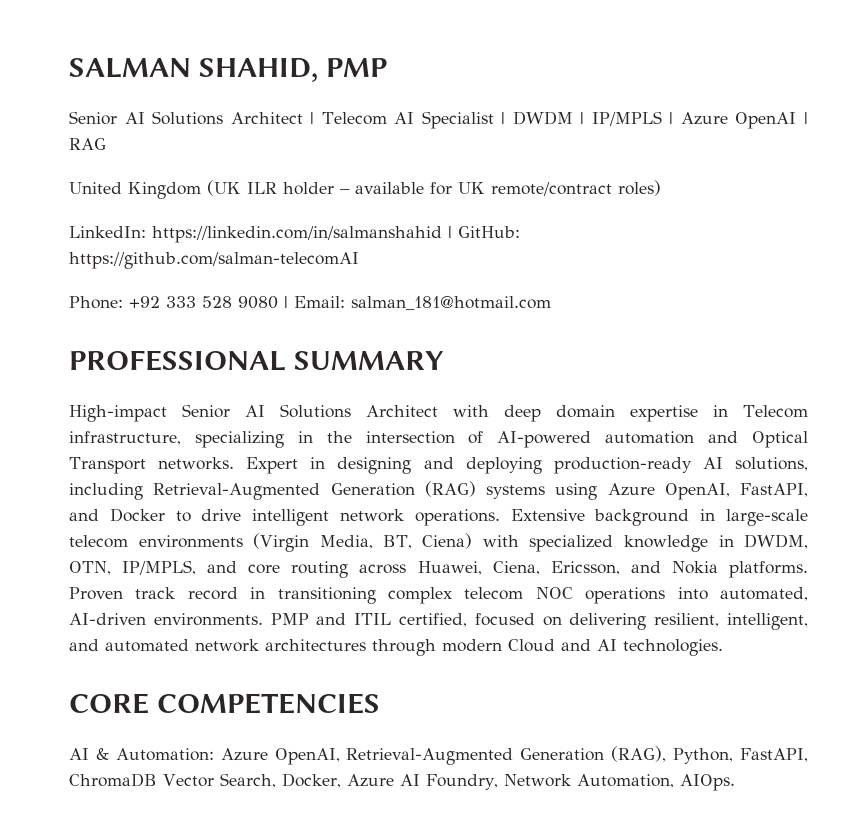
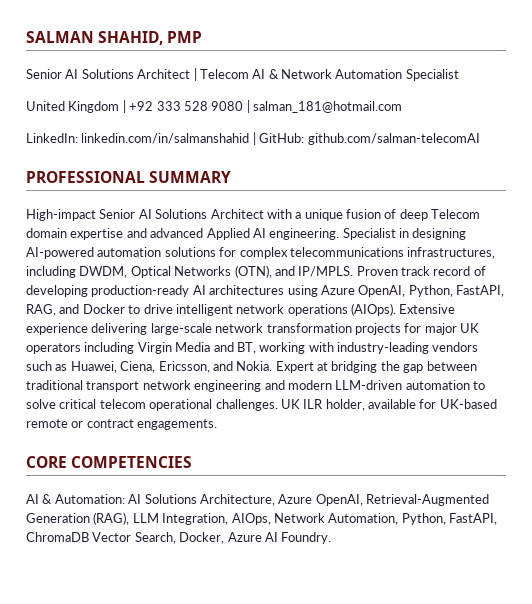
- Senior AI Solutions Architect | Telecom AI Specialist | DWDM | IP/MPLS | Azure OpenAI | RAG
- United Kingdom (UK ILR holder – available for UK remote/contract roles)
- LinkedIn: https://linkedin.com/in/salmanshahid | GitHub: https://github.com/salman-telecomAI
- Phone: +92 333 528 9080 | Email: salman_181@hotmail.com
+ Senior AI Solutions Architect | Telecom AI & Network Automation Specialist
+ United Kingdom | +92 333 528 9080 | salman_181@hotmail.com
+ LinkedIn: linkedin.com/in/salmanshahid | GitHub: github.com/salman-telecomAI
- High-impact Senior AI Solutions Architect with deep domain expertise in Telecom infrastructure, specializing in the intersection of AI-powered automation and Optical Transport networks. Expert in designing and deploying production-ready AI solutions, including Retrieval-Augmented Generation (RAG) systems using Azure OpenAI, FastAPI, and Docker to drive intelligent network operations. Extensive background in large-scale telecom environments (Virgin Media, BT, Ciena) with specialized knowledge in DWDM, OTN, IP/MPLS, and core routing across Huawei, Ciena, Ericsson, and Nokia platforms. Proven track record in transitioning complex telecom NOC operations into automated, AI-driven environments. PMP and ITIL certified, focused on delivering resilient, intelligent, and automated network architectures through modern Cloud and AI technologies.
+ High-impact Senior AI Solutions Architect with a unique fusion of deep Telecom domain expertise and advanced Applied AI engineering. Specialist in designing AI-powered automation solutions for complex telecommunications infrastructures, including DWDM, Optical Networks (OTN), and IP/MPLS. Proven track record of developing production-ready AI architectures using Azure OpenAI, Python, FastAPI, RAG, and Docker to drive intelligent network operations (AIOps). Extensive experience delivering large-scale network transformation projects for major UK operators including Virgin Media and BT, working with industry-leading vendors such as Huawei, Ciena, Ericsson, and Nokia. Expert at bridging the gap between traditional transport network engineering and modern LLM-driven automation to solve critical telecom operational challenges. UK ILR holder, available for UK-based remote or contract engagements.
- AI & Automation: Azure OpenAI, Retrieval-Augmented Generation (RAG), Python, FastAPI, ChromaDB Vector Search, Docker, Azure AI Foundry, Network Automation, AIOps.
+ AI & Automation: AI Solutions Architecture, Azure OpenAI, Retrieval-Augmented Generation (RAG), LLM Integration, AIOps, Network Automation, Python, FastAPI, ChromaDB Vector Search, Docker, Azure AI Foundry.

